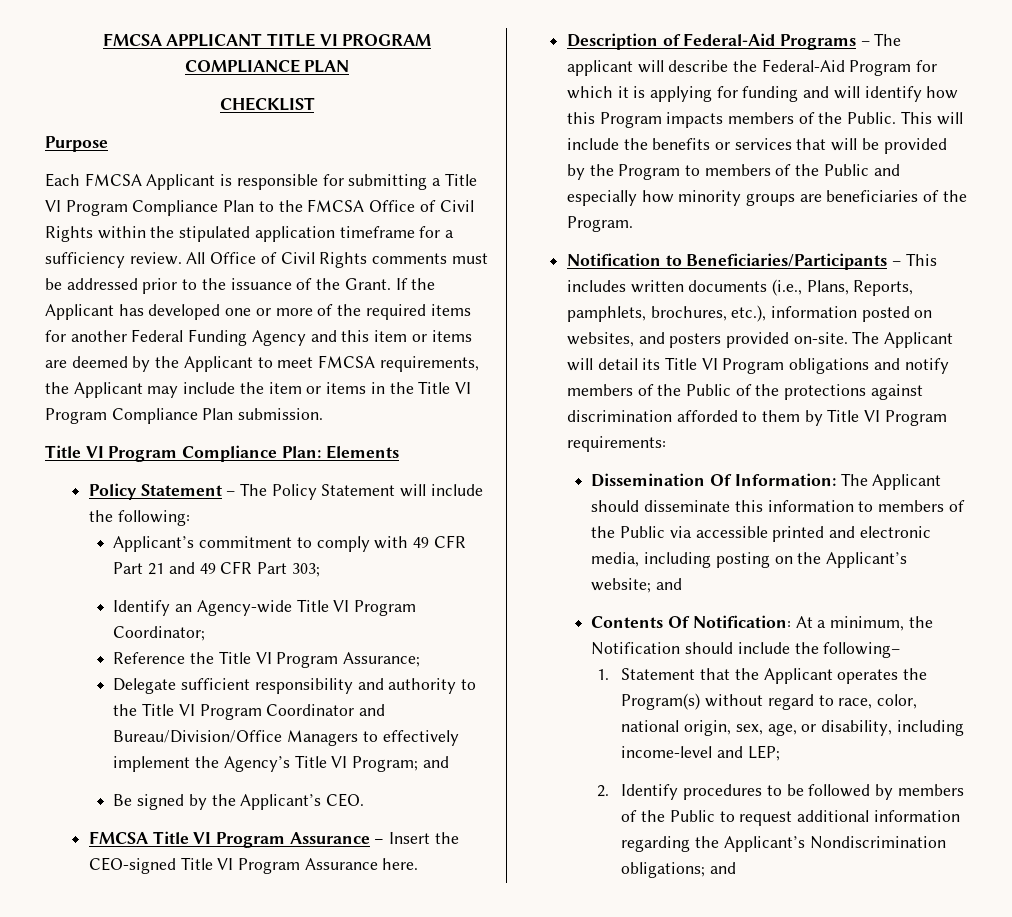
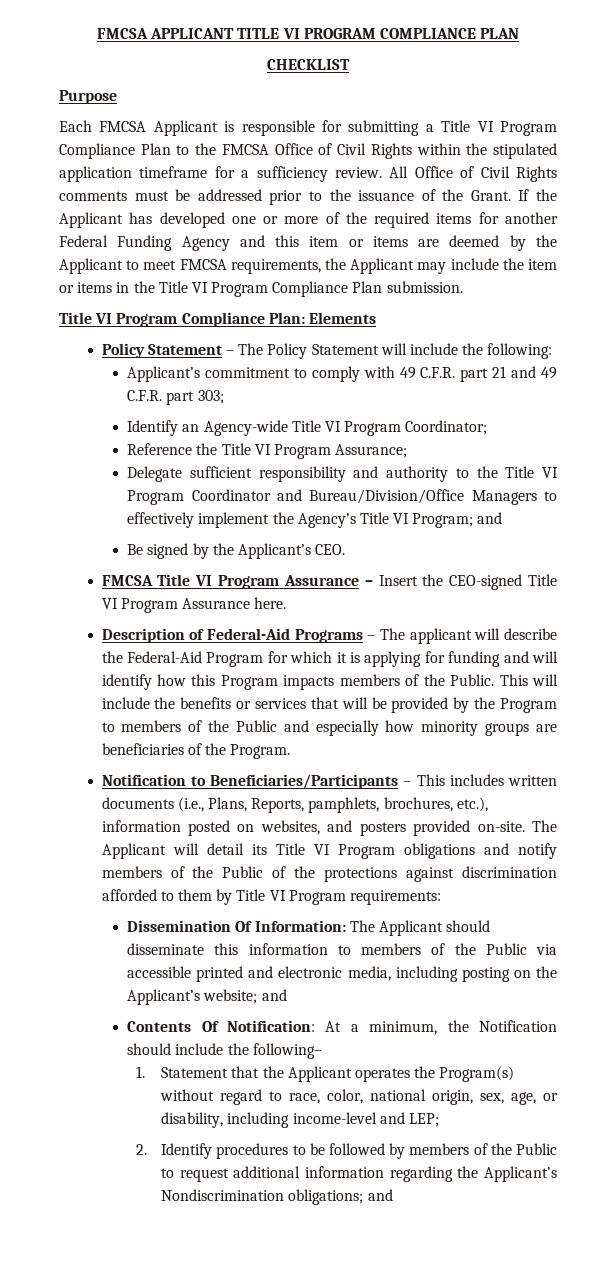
- Applicant’s commitment to comply with 49 CFR Part 21 and 49 CFR Part 303;
+ Applicant’s commitment to comply with 49 C.F.R. part 21 and 49 C.F.R. part 303;

